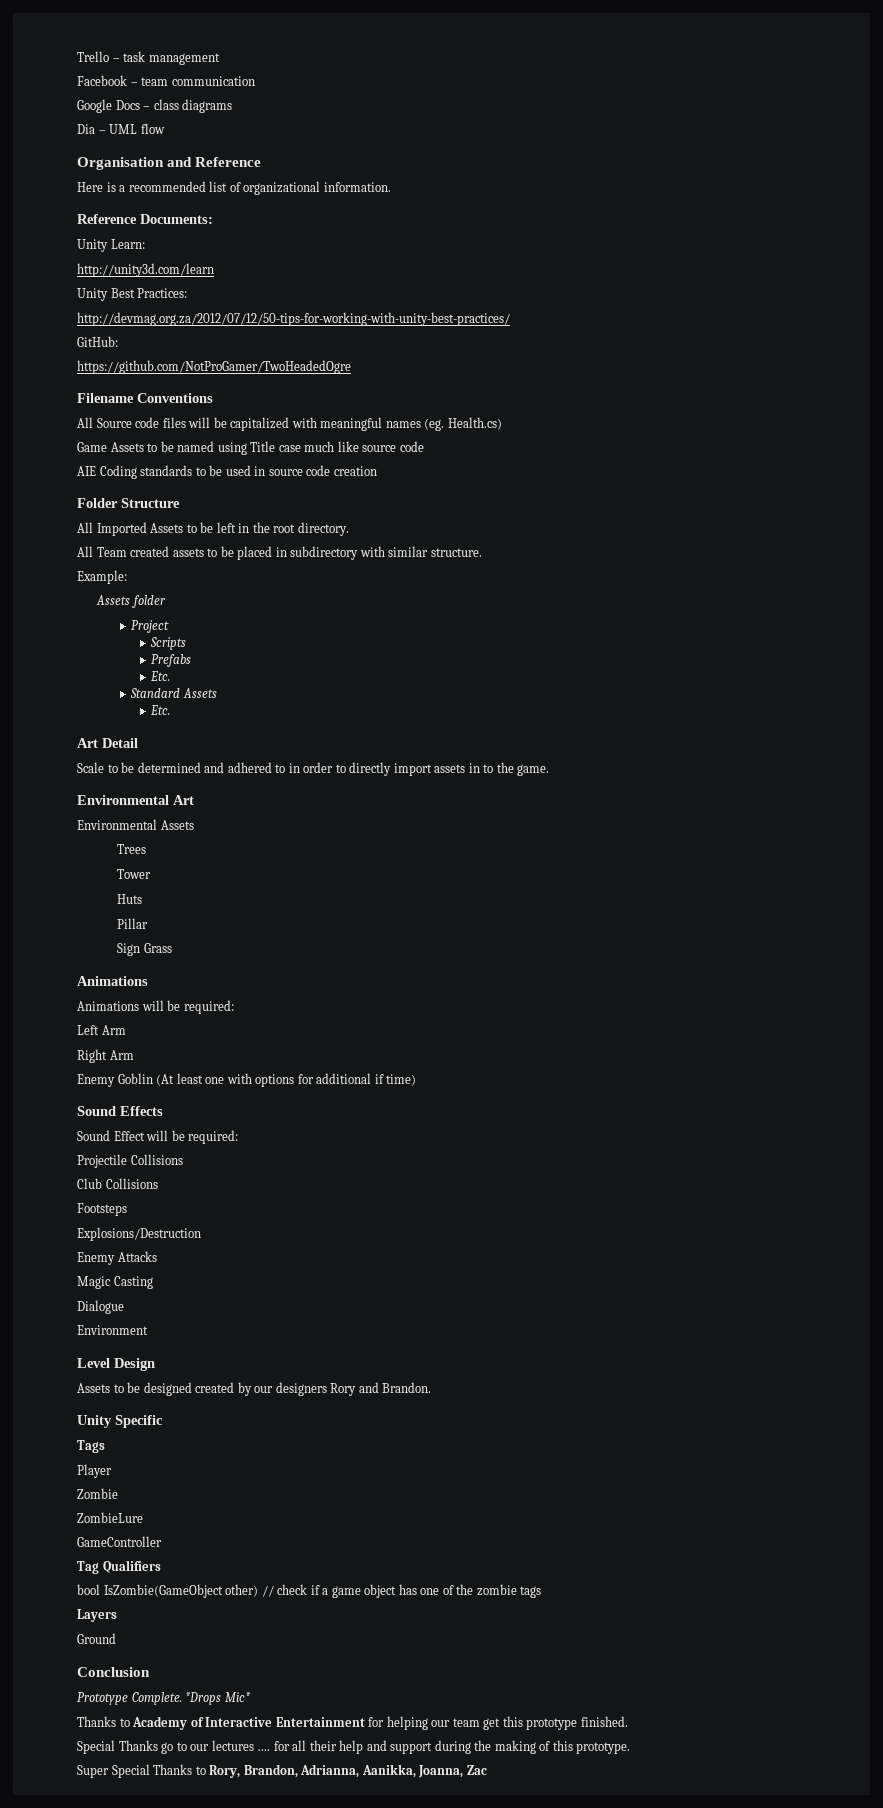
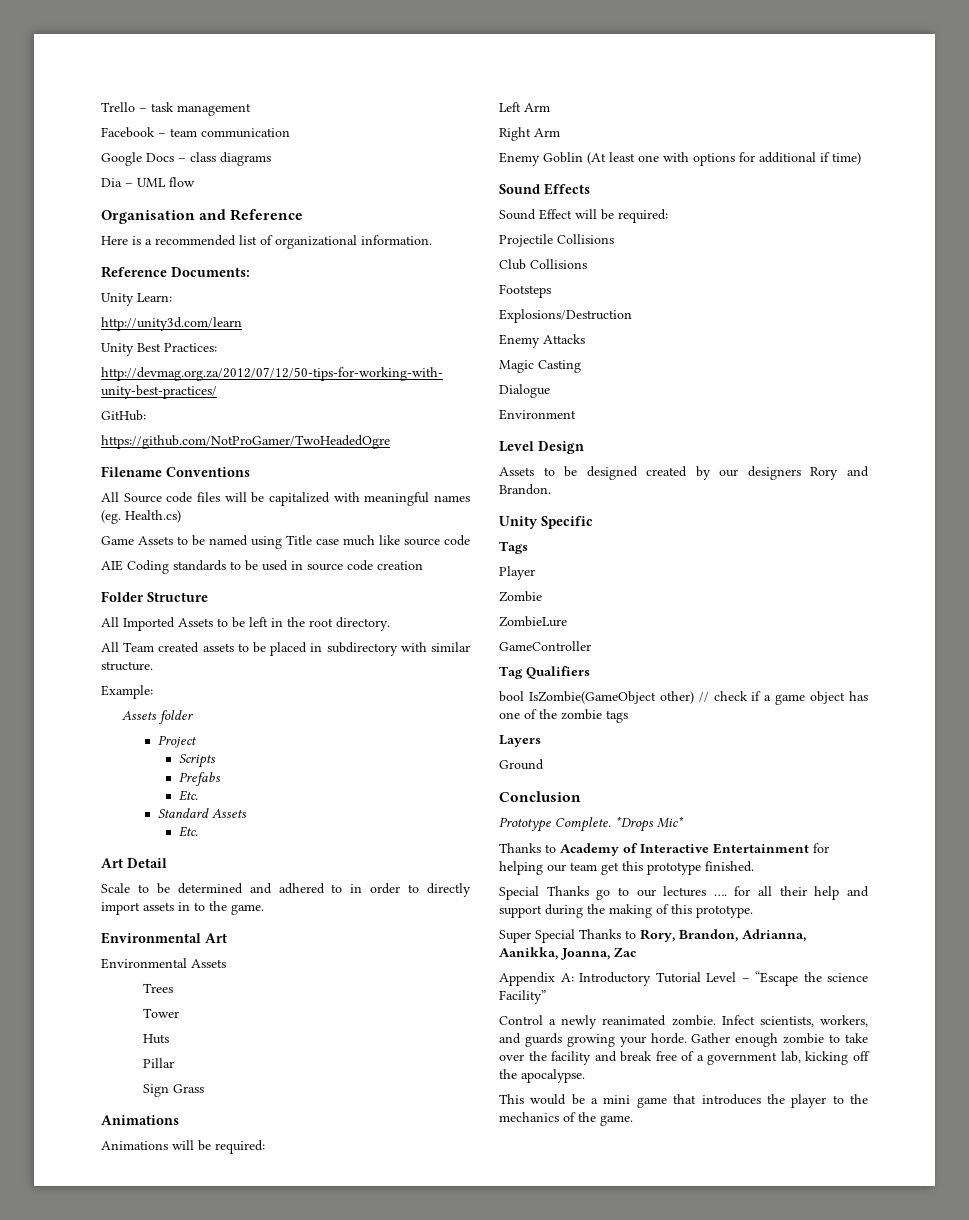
+ Appendix A: Introductory Tutorial Level – “Escape the science Facility”
+ Control a newly reanimated zombie. Infect scientists, workers, and guards growing your horde. Gather enough zombie to take over the facility and break free of a government lab, kicking off the apocalypse.
+ This would be a mini game that introduces the player to the mechanics of the game.

